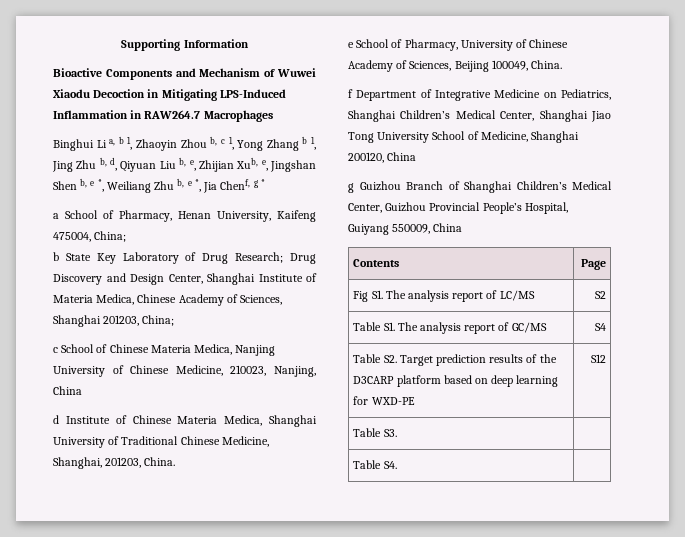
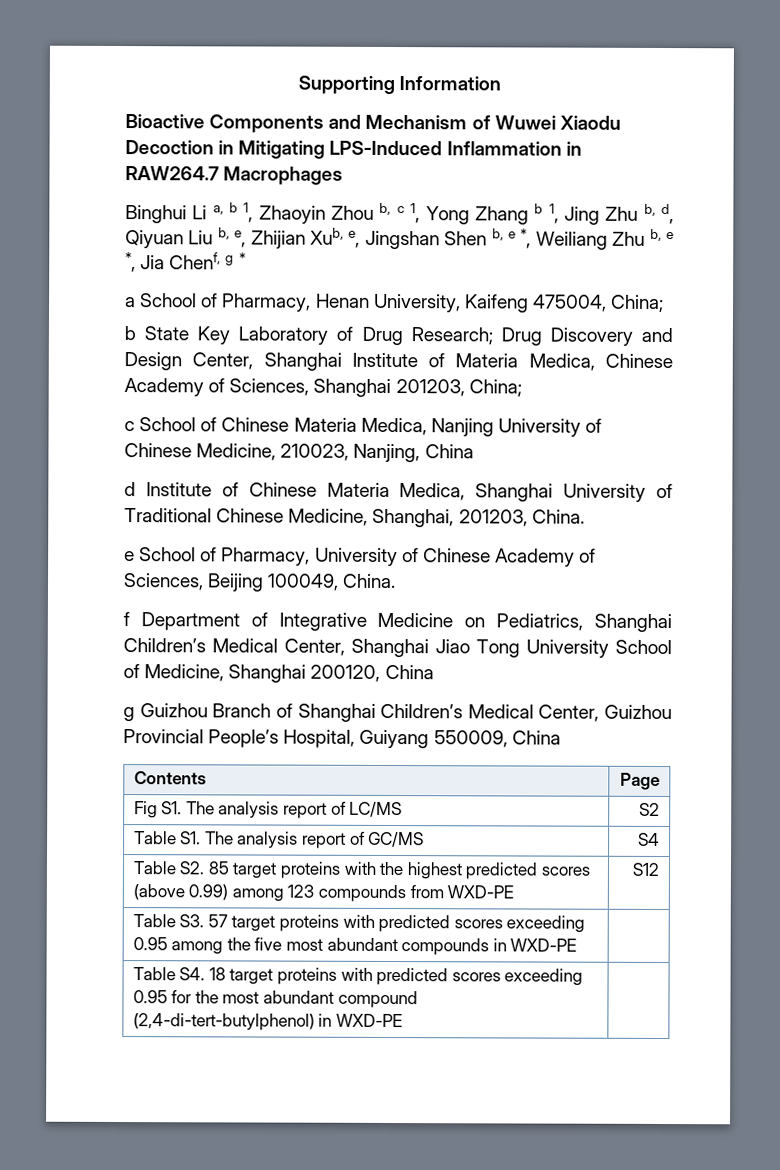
- Table S2. Target prediction results of the D3CARP platform based on deep learning for WXD-PE | S12
- Table S3. |
- Table S4. |
+ Table S2. 85 target proteins with the highest predicted scores (above 0.99) among 123 compounds from WXD-PE | S12
+ Table S3. 57 target proteins with predicted scores exceeding 0.95 among the five most abundant compounds in WXD-PE |
+ Table S4. 18 target proteins with predicted scores exceeding 0.95 for the most abundant compound (2,4-di-tert-butylphenol) in WXD-PE |

